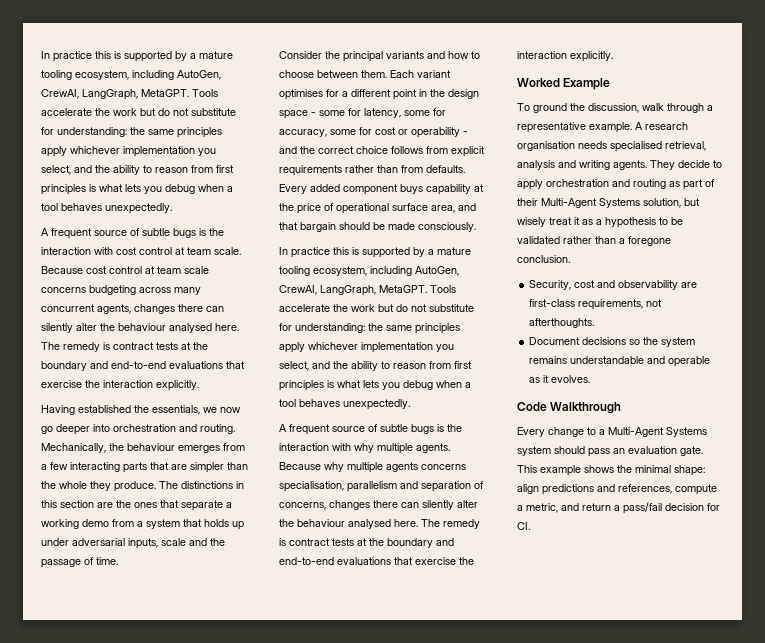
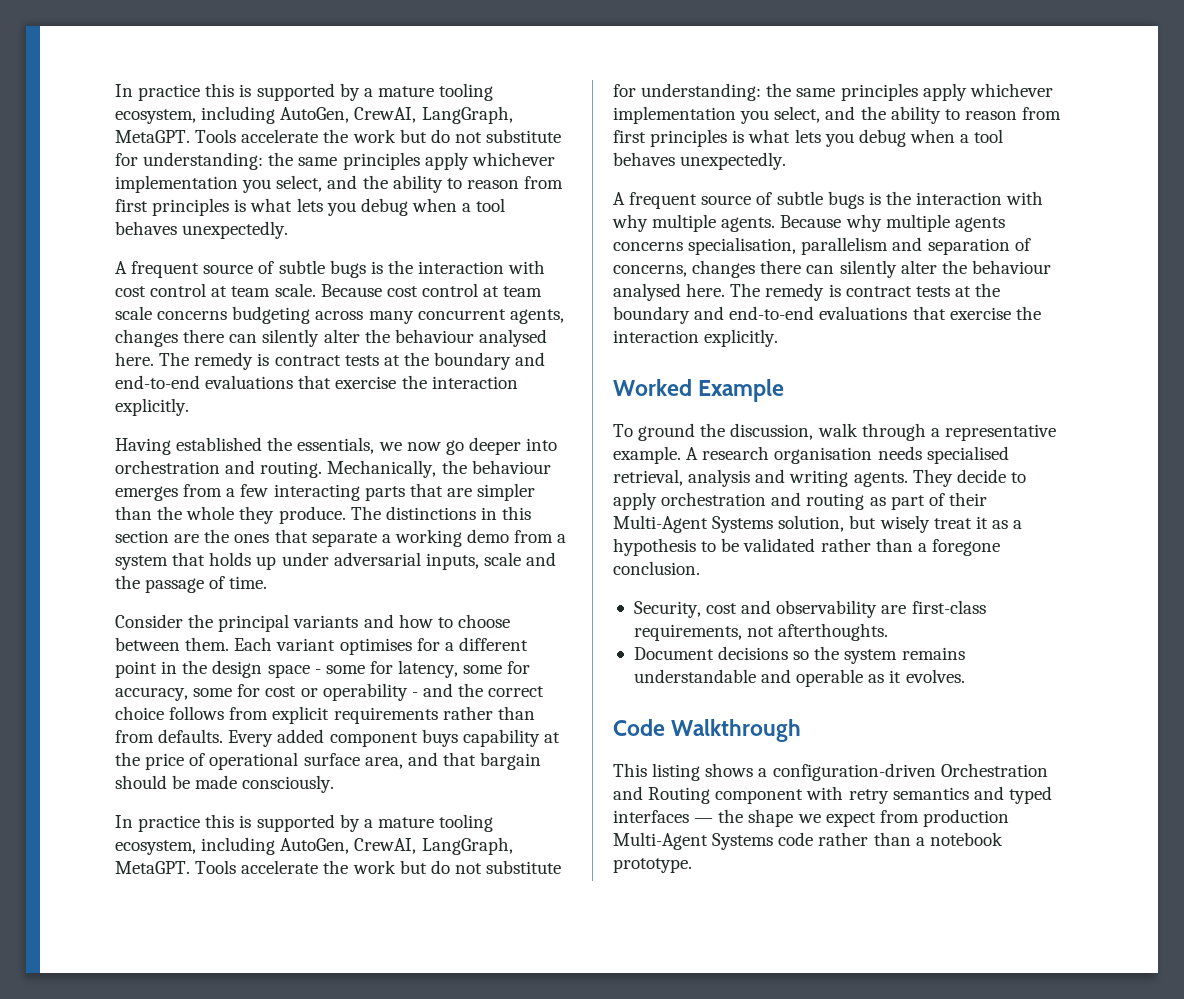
- Every change to a Multi-Agent Systems system should pass an evaluation gate. This example shows the minimal shape: align predictions and references, compute a metric, and return a pass/fail decision for CI.
+ This listing shows a configuration-driven Orchestration and Routing component with retry semantics and typed interfaces — the shape we expect from production Multi-Agent Systems code rather than a notebook prototype.

